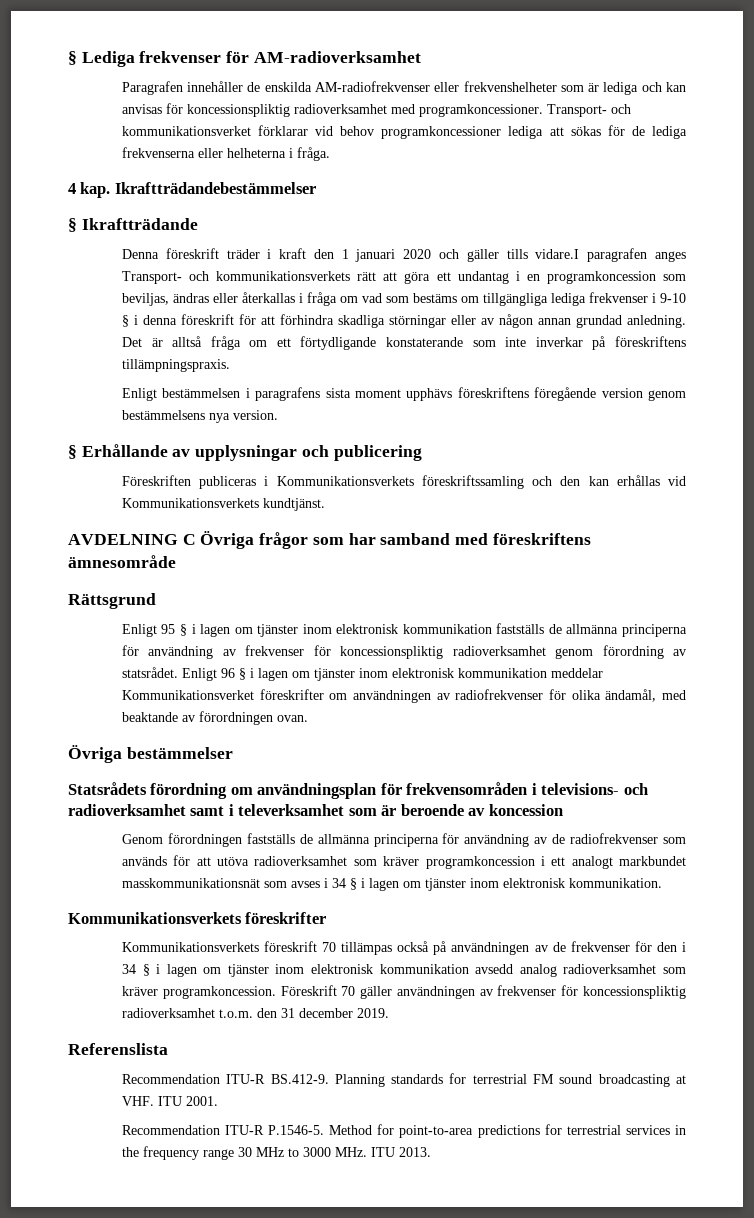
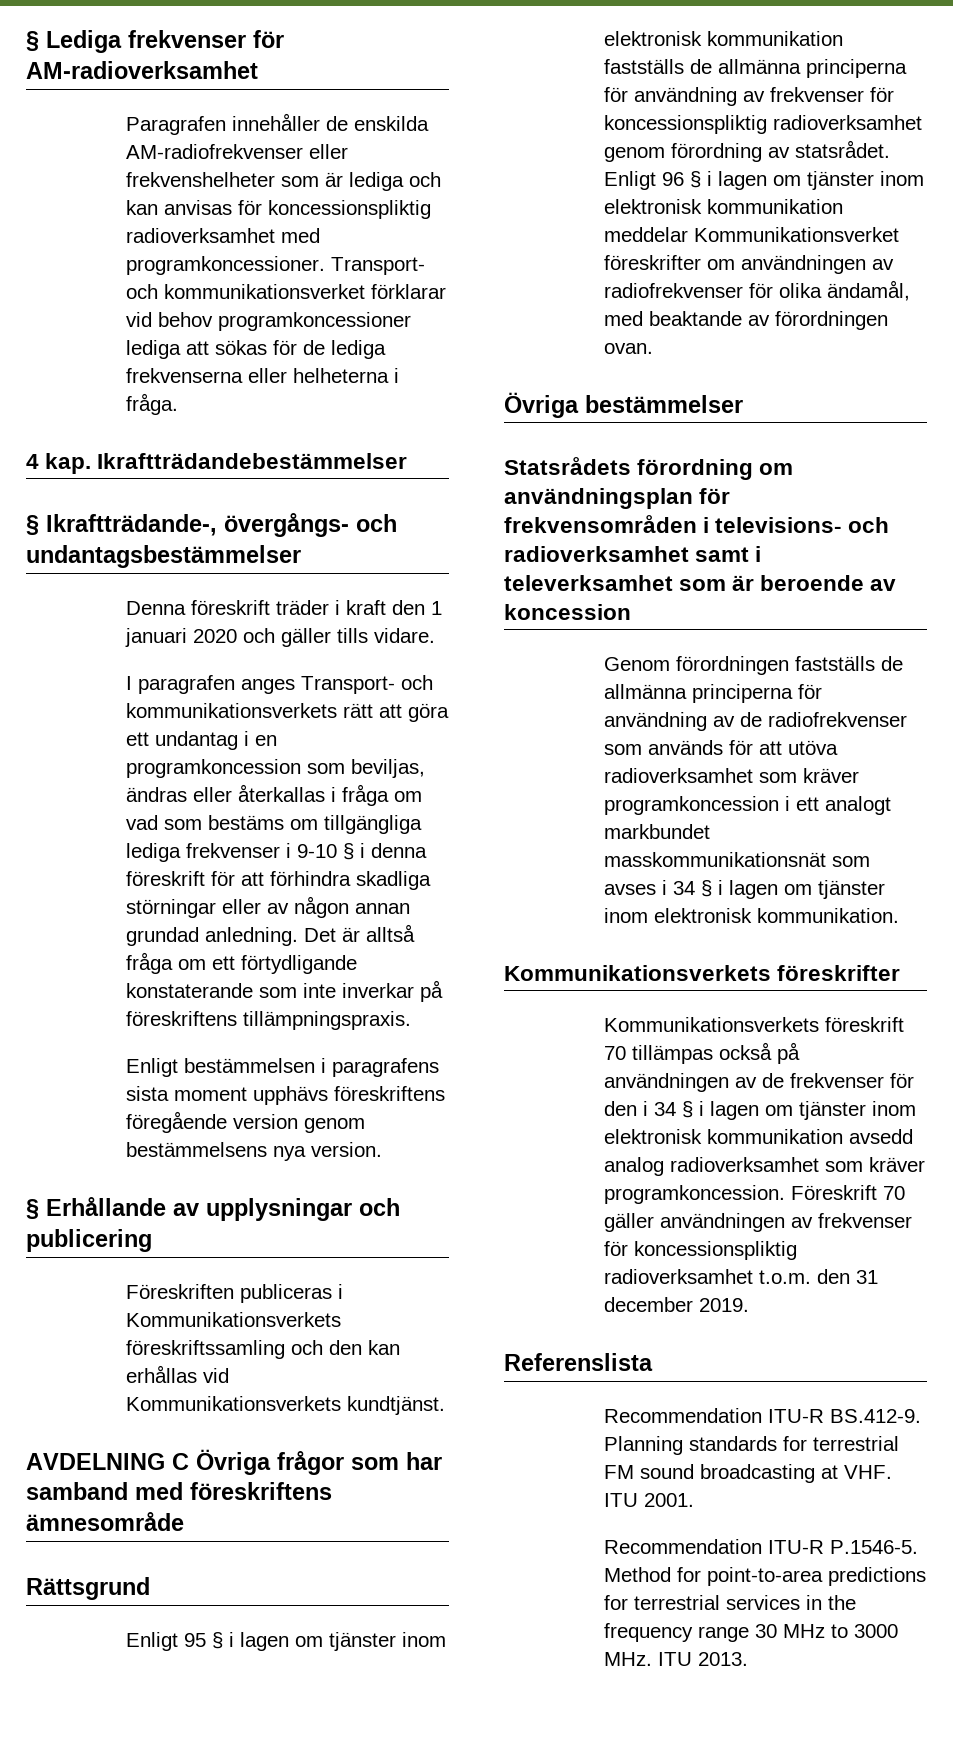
- § Ikraftträdande
+ § Ikraftträdande-, övergångs- och undantagsbestämmelser
- Denna föreskrift träder i kraft den 1 januari 2020 och gäller tills vidare.I paragrafen anges Transport- och kommunikationsverkets rätt att göra ett undantag i en programkoncession som beviljas, ändras eller återkallas i fråga om vad som bestäms om tillgängliga lediga frekvenser i 9-10 § i denna föreskrift för att förhindra skadliga störningar eller av någon annan grundad anledning.
+ Denna föreskrift träder i kraft den 1 januari 2020 och gäller tills vidare.
+ I paragrafen anges Transport- och kommunikationsverkets rätt att göra ett undantag i en programkoncession som beviljas, ändras eller återkallas i fråga om vad som bestäms om tillgängliga lediga frekvenser i 9-10 § i denna föreskrift för att förhindra skadliga störningar eller av någon annan grundad anledning.

